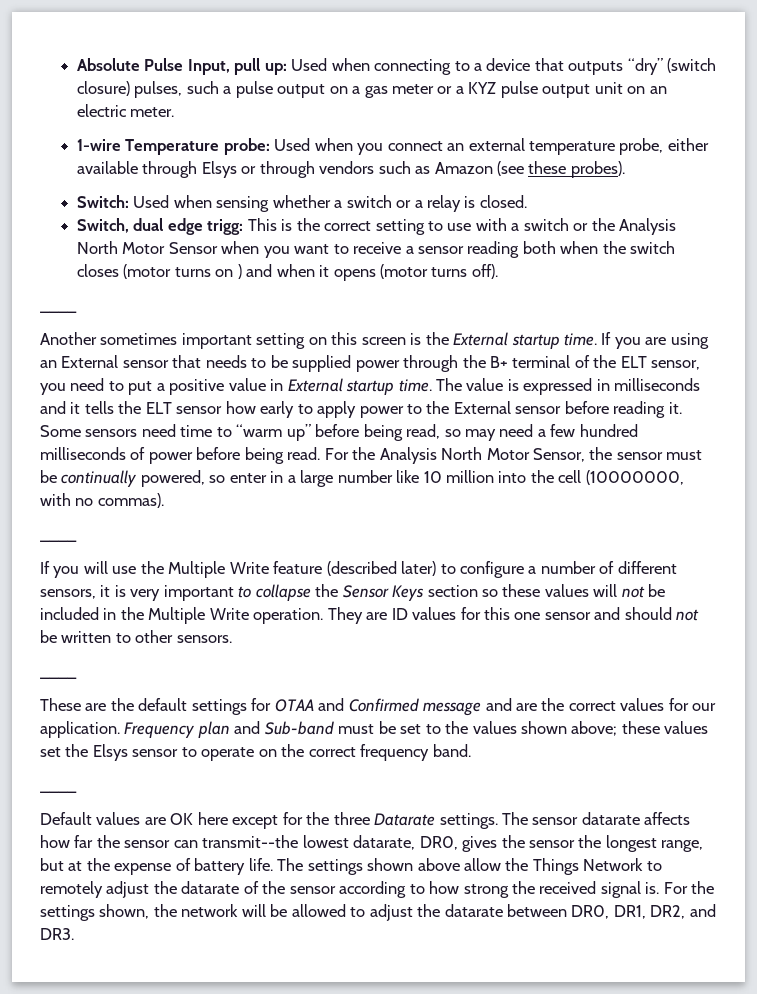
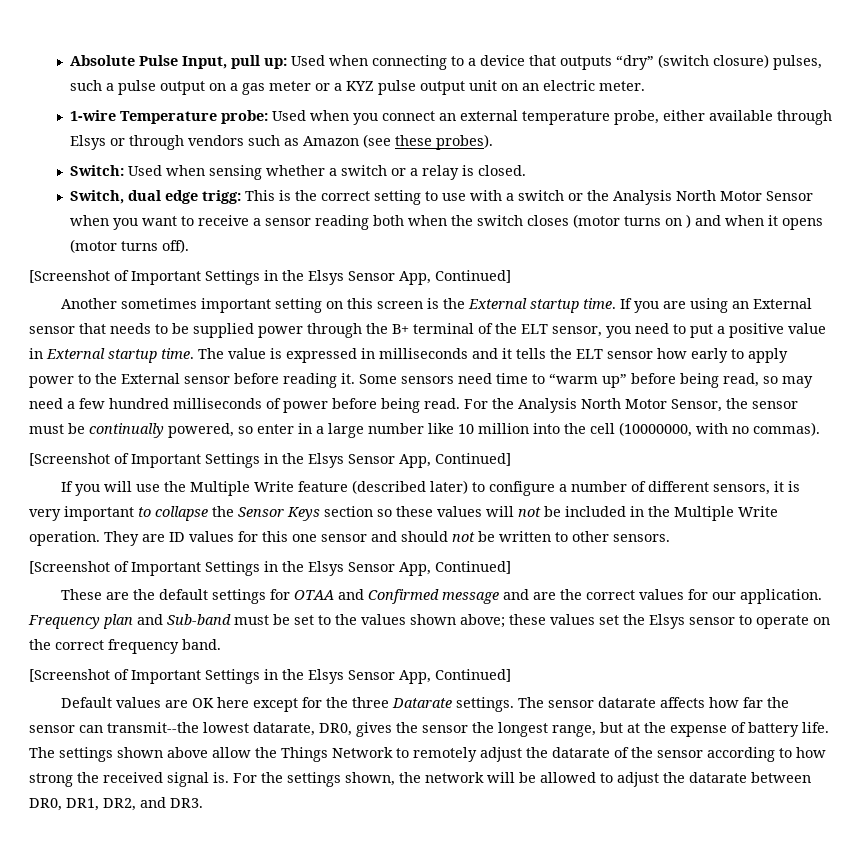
  Switch, dual edge trigg: This is the correct setting to use with a switch or the Analysis North Motor Sensor when you want to receive a sensor reading both when the switch closes (motor turns on ) and when it opens (motor turns off).
- ____
+ [Screenshot of Important Settings in the Elsys Sensor App, Continued]
  For the Analysis North Motor Sensor, the sensor must be continually powered, so enter in a large number like 10 million into the cell (10000000, with no commas).
- ____
+ [Screenshot of Important Settings in the Elsys Sensor App, Continued]
  They are ID values for this one sensor and should not be written to other sensors.
- ____
+ [Screenshot of Important Settings in the Elsys Sensor App, Continued]
  Frequency plan and Sub-band must be set to the values shown above; these values set the Elsys sensor to operate on the correct frequency band.
- ____
+ [Screenshot of Important Settings in the Elsys Sensor App, Continued]

